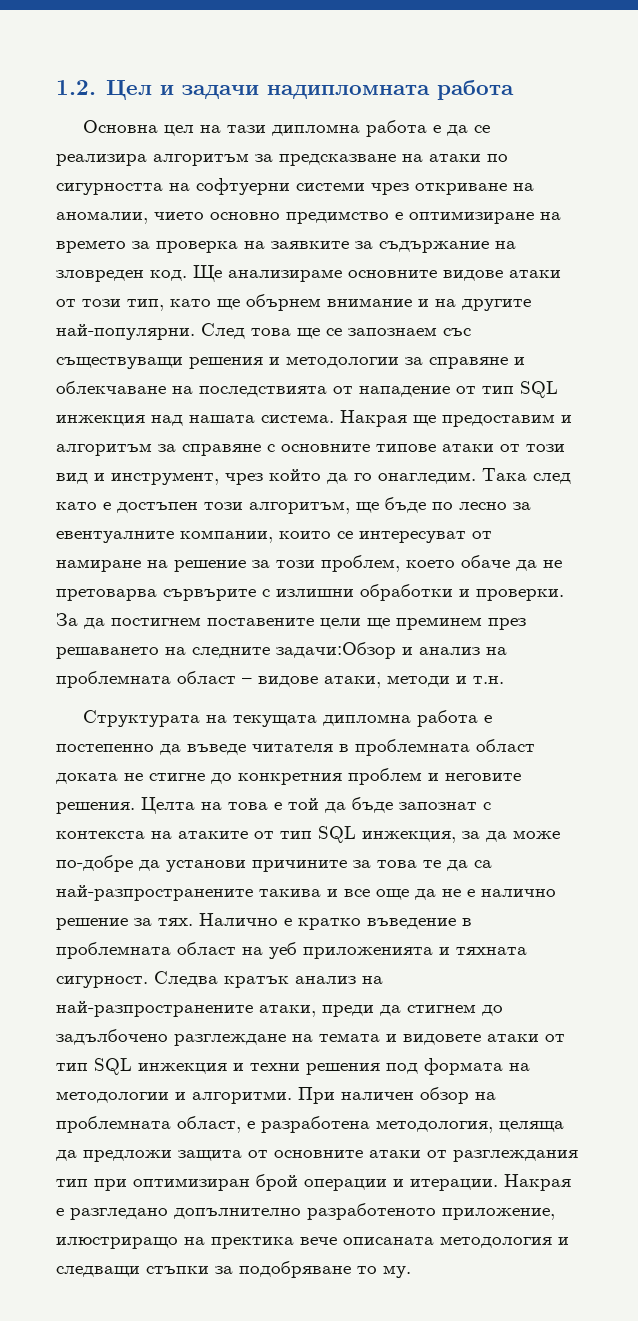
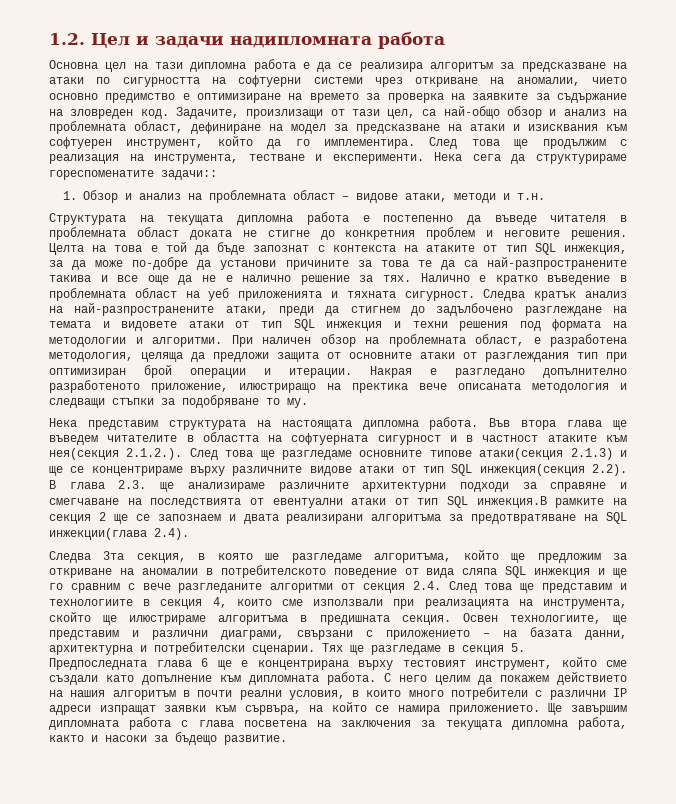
- Ще анализираме основните видове атаки от този тип, като ще обърнем внимание и на другите най-популярни. След това ще се запознаем със съществуващи решения и методологии за справяне и облекчаване на последствията от нападение от тип SQL инжекция над нашата система. Накрая ще предоставим и алгоритъм за справяне с основните типове атаки от този вид и инструмент, чрез който да го онагледим. Така след като е достъпен този алгоритъм, ще бъде по лесно за евентуалните компании, които се интересуват от намиране на решение за този проблем, което обаче да не претоварва сървърите с излишни обработки и проверки. За да постигнем поставените цели ще преминем през решаването на следните задачи:Обзор и анализ на проблемната област – видове атаки, методи и т.н.
+ Задачите, произлизащи от тази цел, са най-общо обзор и анализ на проблемната област, дефиниране на модел за предсказване на атаки и изисквания към софтуерен инструмент, който да го имплементира. След това ще продължим с реализация на инструмента, тестване и експерименти. Нека сега да структурираме гореспоменатите задачи::
+ 1. Обзор и анализ на проблемната област – видове атаки, методи и т.н.
+ Нека представим структурата на настоящата дипломна работа. Във втора глава ще въведем читателите в областта на софтуерната сигурност и в частност атаките към нея(секция 2.1.2.). След това ще разгледаме основните типове атаки(секция 2.1.3) и ще се концентрираме върху различните видове атаки от тип SQL инжекция(секция 2.2). В глава 2.3. ще анализираме различните архитектурни подходи за справяне и смегчаване на последствията от евентуални атаки от тип SQL инжекция.В рамките на секция 2 ще се запознаем и двата реализирани алгоритъма за предотвратяване на SQL инжекции(глава 2.4).
+ Следва 3та секция, в която ше разгледаме алгоритъма, който ще предложим за откриване на аномалии в потребителското поведение от вида сляпа SQL инжекция и ще го сравним с вече разгледаните алгоритми от секция 2.4. След това ще представим и технологиите в секция 4, които сме използвали при реализацията на инструмента, скойто ще илюстрираме алгоритъма в предишната секция. Освен технологиите, ще представим и различни диаграми, свързани с приложението – на базата данни, архитектурна и потребителски сценарии. Тях ще разгледаме в секция 5. Предпоследната глава 6 ще е концентрирана върху тестовият инструмент, който сме създали като допълнение към дипломната работа. С него целим да покажем действието на нашия алгоритъм в почти реални условия, в които много потребители с различни IP адреси изпращат заявки към сървъра, на който се намира приложението. Ще завършим дипломната работа с глава посветена на заключения за текущата дипломна работа, както и насоки за бъдещо развитие.

